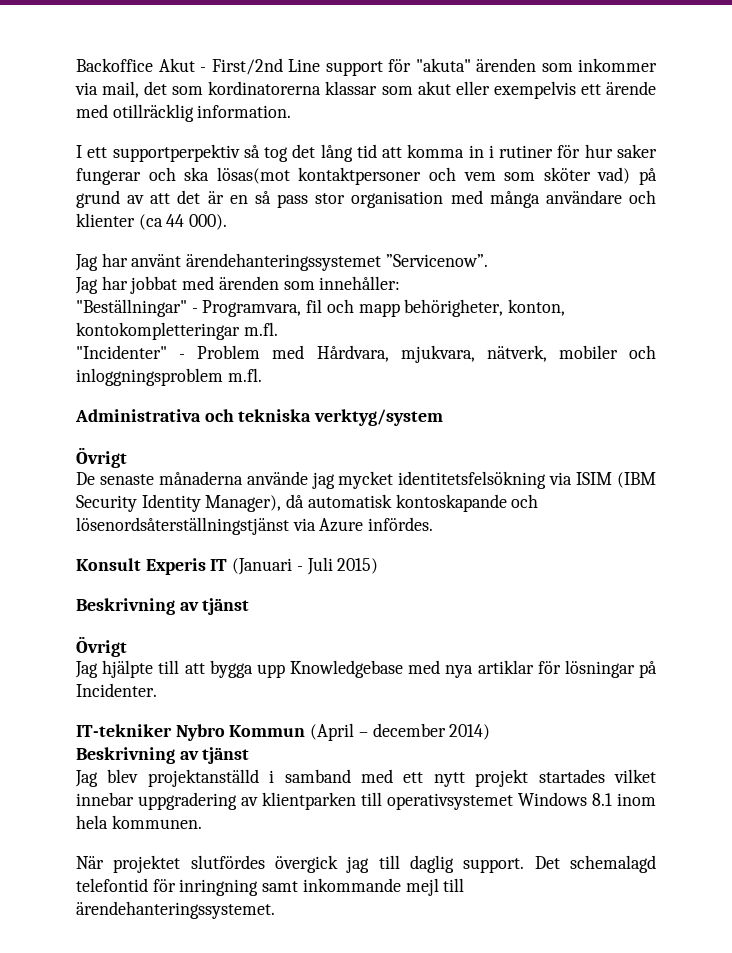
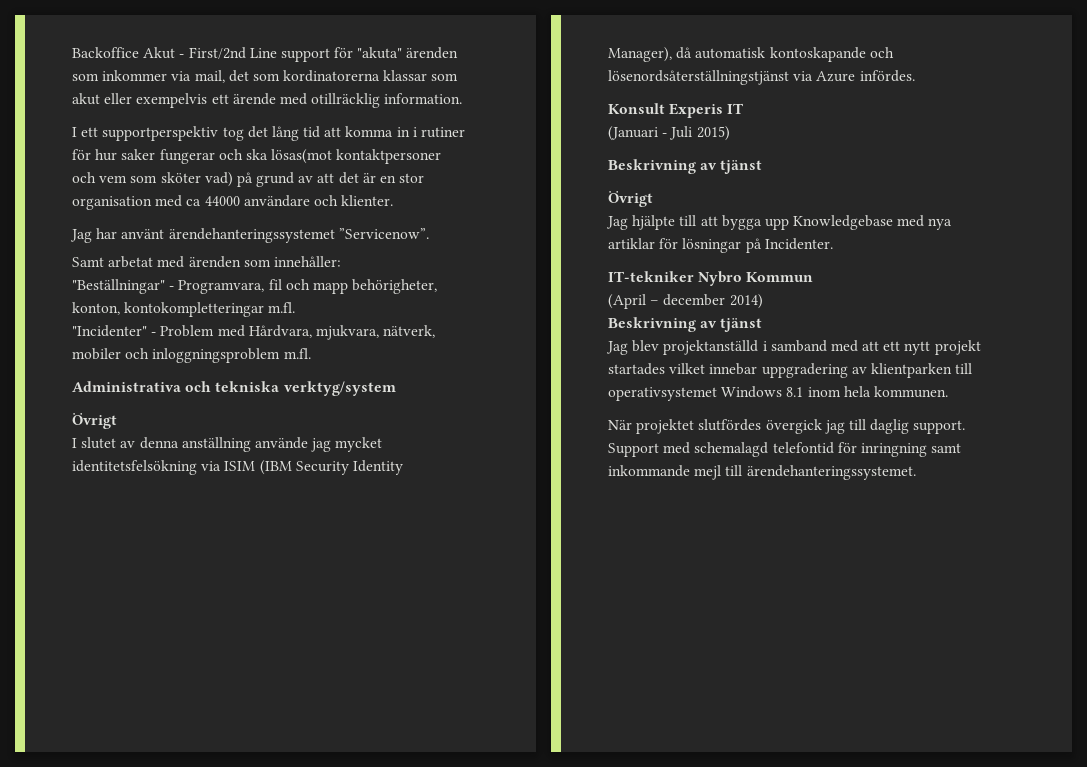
- I ett supportperpektiv så tog det lång tid att komma in i rutiner för hur saker fungerar och ska lösas(mot kontaktpersoner och vem som sköter vad) på grund av att det är en så pass stor organisation med många användare och klienter (ca 44 000).
+ I ett supportperspektiv tog det lång tid att komma in i rutiner för hur saker fungerar och ska lösas(mot kontaktpersoner och vem som sköter vad) på grund av att det är en stor organisation med ca 44000 användare och klienter.
- Jag har jobbat med ärenden som innehåller:
+ Samt arbetat med ärenden som innehåller:
- De senaste månaderna använde jag mycket identitetsfelsökning via ISIM (IBM Security Identity Manager), då automatisk kontoskapande och lösenordsåterställningstjänst via Azure infördes.
+ I slutet av denna anställning använde jag mycket identitetsfelsökning via ISIM (IBM Security Identity Manager), då automatisk kontoskapande och lösenordsåterställningstjänst via Azure infördes.
- Konsult Experis IT (Januari - Juli 2015)
+ Konsult Experis IT
+ (Januari - Juli 2015)
- IT-tekniker Nybro Kommun (April – december 2014)
+ IT-tekniker Nybro Kommun
+ (April – december 2014)
- Jag blev projektanställd i samband med ett nytt projekt startades vilket innebar uppgradering av klientparken till operativsystemet Windows 8.1 inom hela kommunen.
+ Jag blev projektanställd i samband med att ett nytt projekt startades vilket innebar uppgradering av klientparken till operativsystemet Windows 8.1 inom hela kommunen.
- Det schemalagd telefontid för inringning samt inkommande mejl till ärendehanteringssystemet.
+ Support med schemalagd telefontid för inringning samt inkommande mejl till ärendehanteringssystemet.

